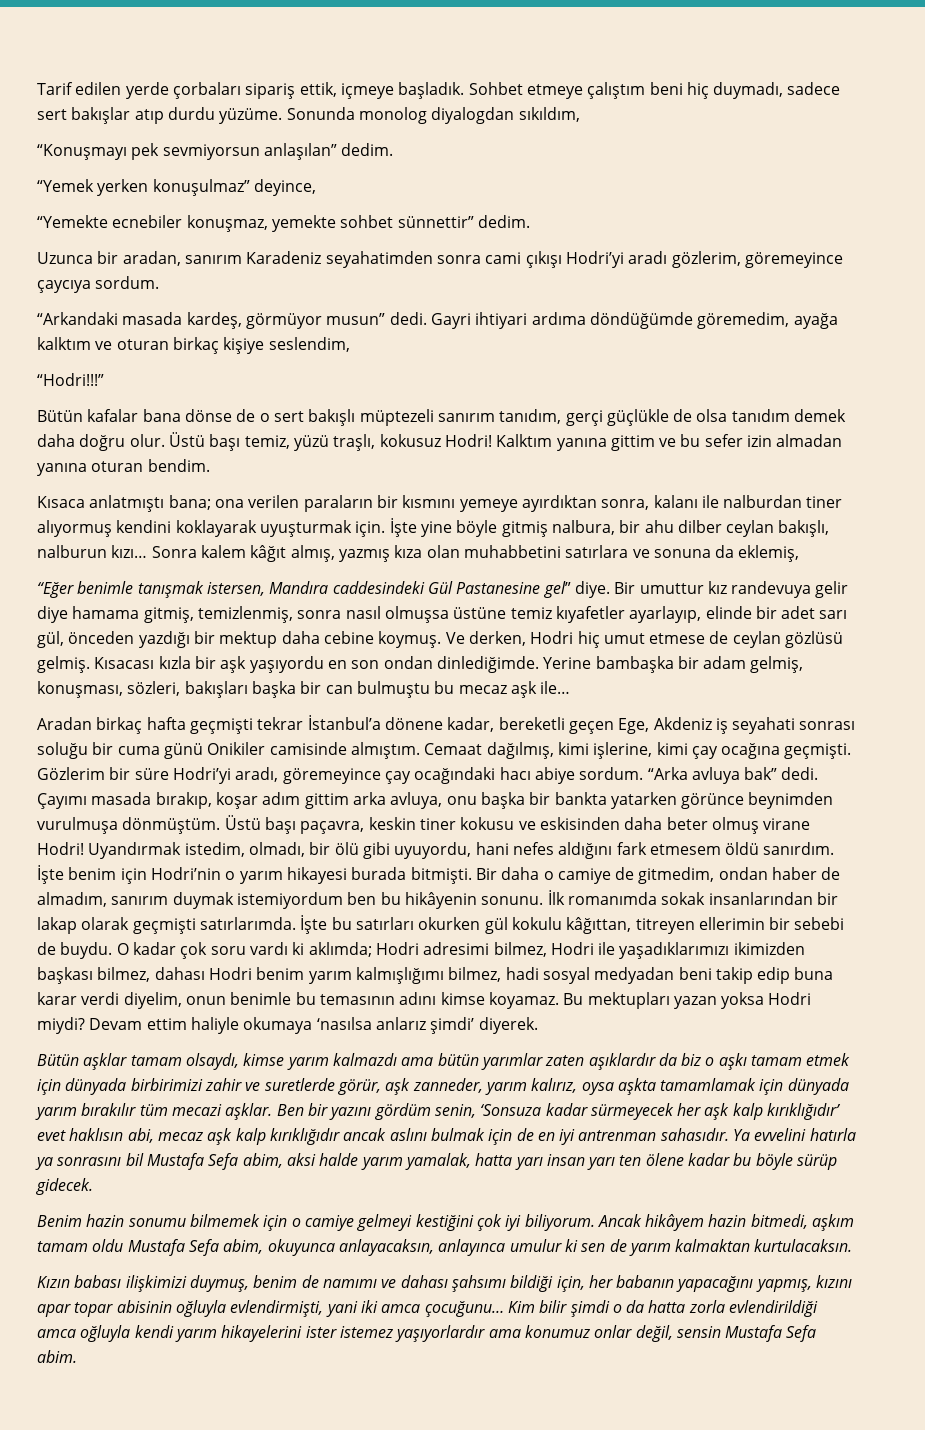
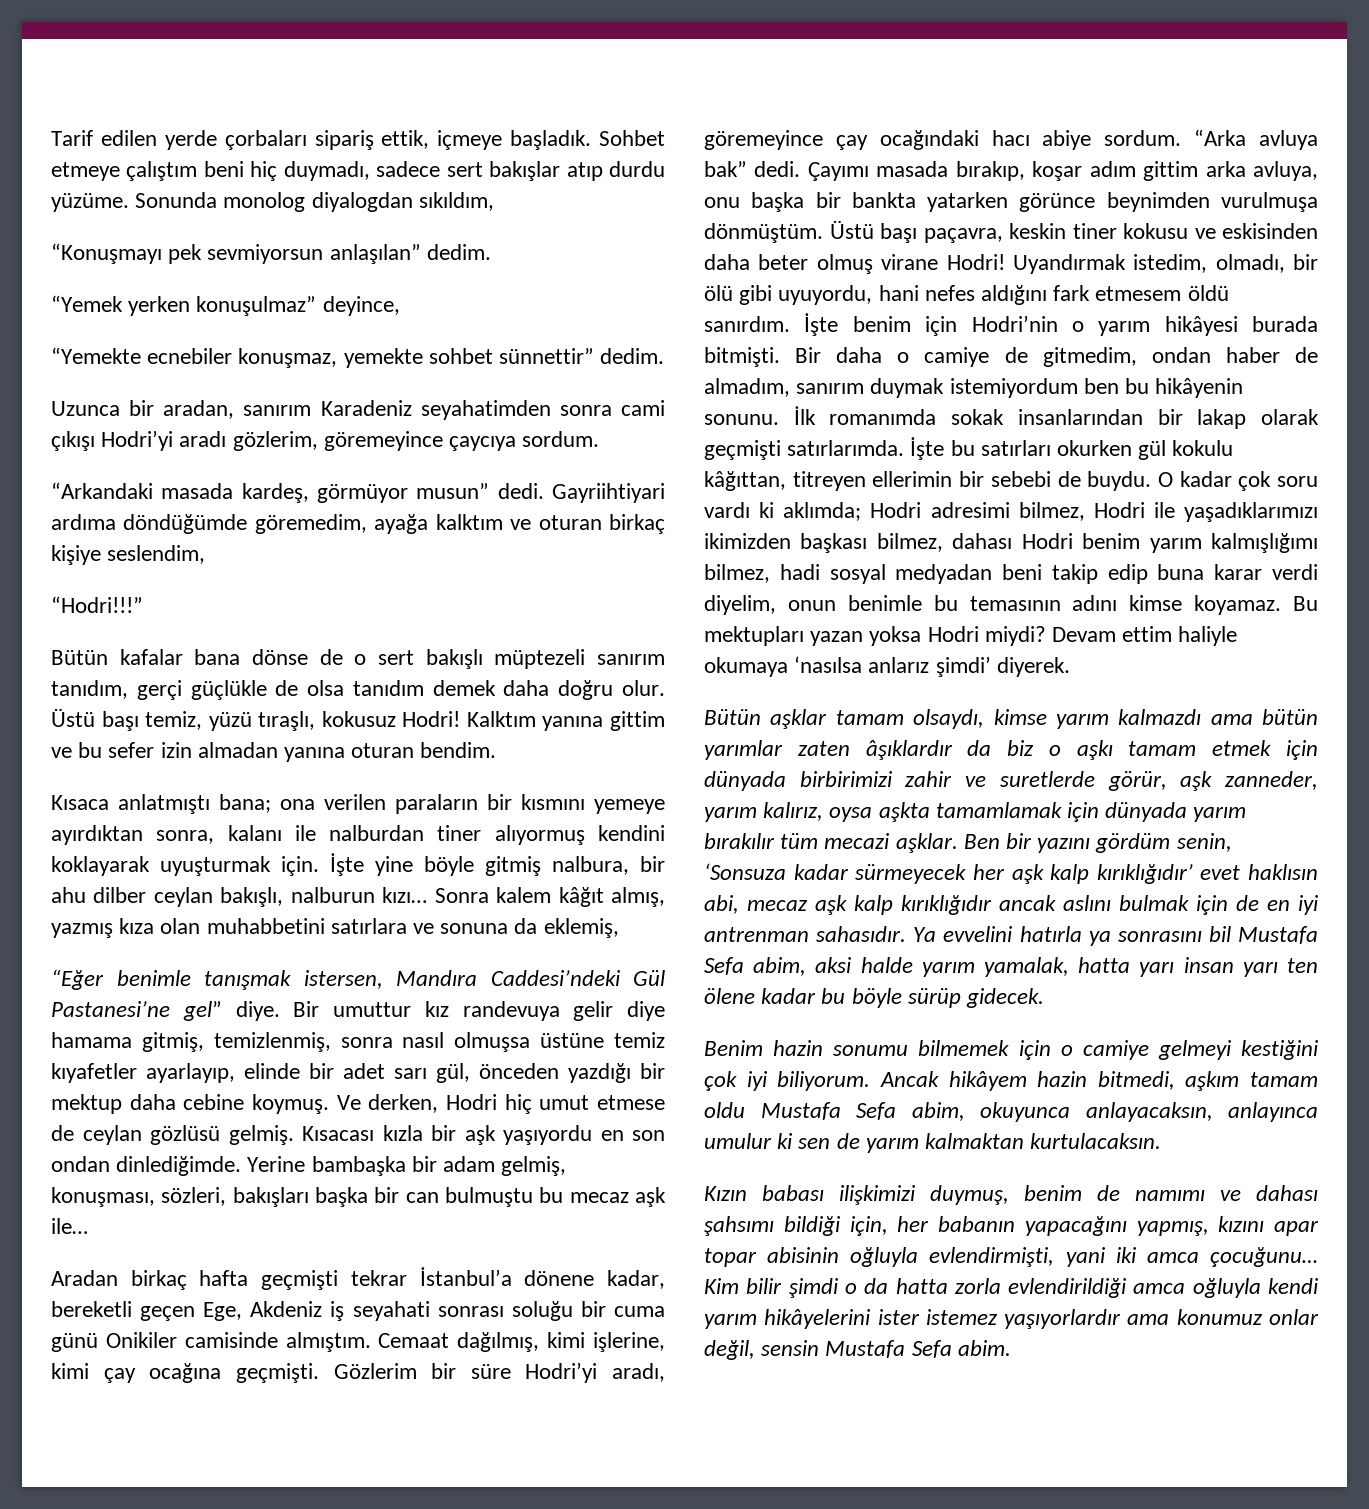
- Gayri ihtiyari ardıma döndüğümde göremedim, ayağa kalktım ve oturan birkaç kişiye seslendim,
+ Gayriihtiyari ardıma döndüğümde göremedim, ayağa kalktım ve oturan birkaç kişiye seslendim,
- Üstü başı temiz, yüzü traşlı, kokusuz Hodri!
+ Üstü başı temiz, yüzü tıraşlı, kokusuz Hodri!
- “Eğer benimle tanışmak istersen, Mandıra caddesindeki Gül Pastanesine gel” diye.
+ “Eğer benimle tanışmak istersen, Mandıra Caddesi’ndeki Gül Pastanesi’ne gel” diye.
- İşte benim için Hodri’nin o yarım hikayesi burada bitmişti.
+ İşte benim için Hodri’nin o yarım hikâyesi burada bitmişti.
- Bütün aşklar tamam olsaydı, kimse yarım kalmazdı ama bütün yarımlar zaten aşıklardır da biz o aşkı tamam etmek için dünyada birbirimizi zahir ve suretlerde görür, aşk zanneder, yarım kalırız, oysa aşkta tamamlamak için dünyada yarım bırakılır tüm mecazi aşklar.
+ Bütün aşklar tamam olsaydı, kimse yarım kalmazdı ama bütün yarımlar zaten âşıklardır da biz o aşkı tamam etmek için dünyada birbirimizi zahir ve suretlerde görür, aşk zanneder, yarım kalırız, oysa aşkta tamamlamak için dünyada yarım bırakılır tüm mecazi aşklar.
- Kim bilir şimdi o da hatta zorla evlendirildiği amca oğluyla kendi yarım hikayelerini ister istemez yaşıyorlardır ama konumuz onlar değil, sensin Mustafa Sefa abim.
+ Kim bilir şimdi o da hatta zorla evlendirildiği amca oğluyla kendi yarım hikâyelerini ister istemez yaşıyorlardır ama konumuz onlar değil, sensin Mustafa Sefa abim.

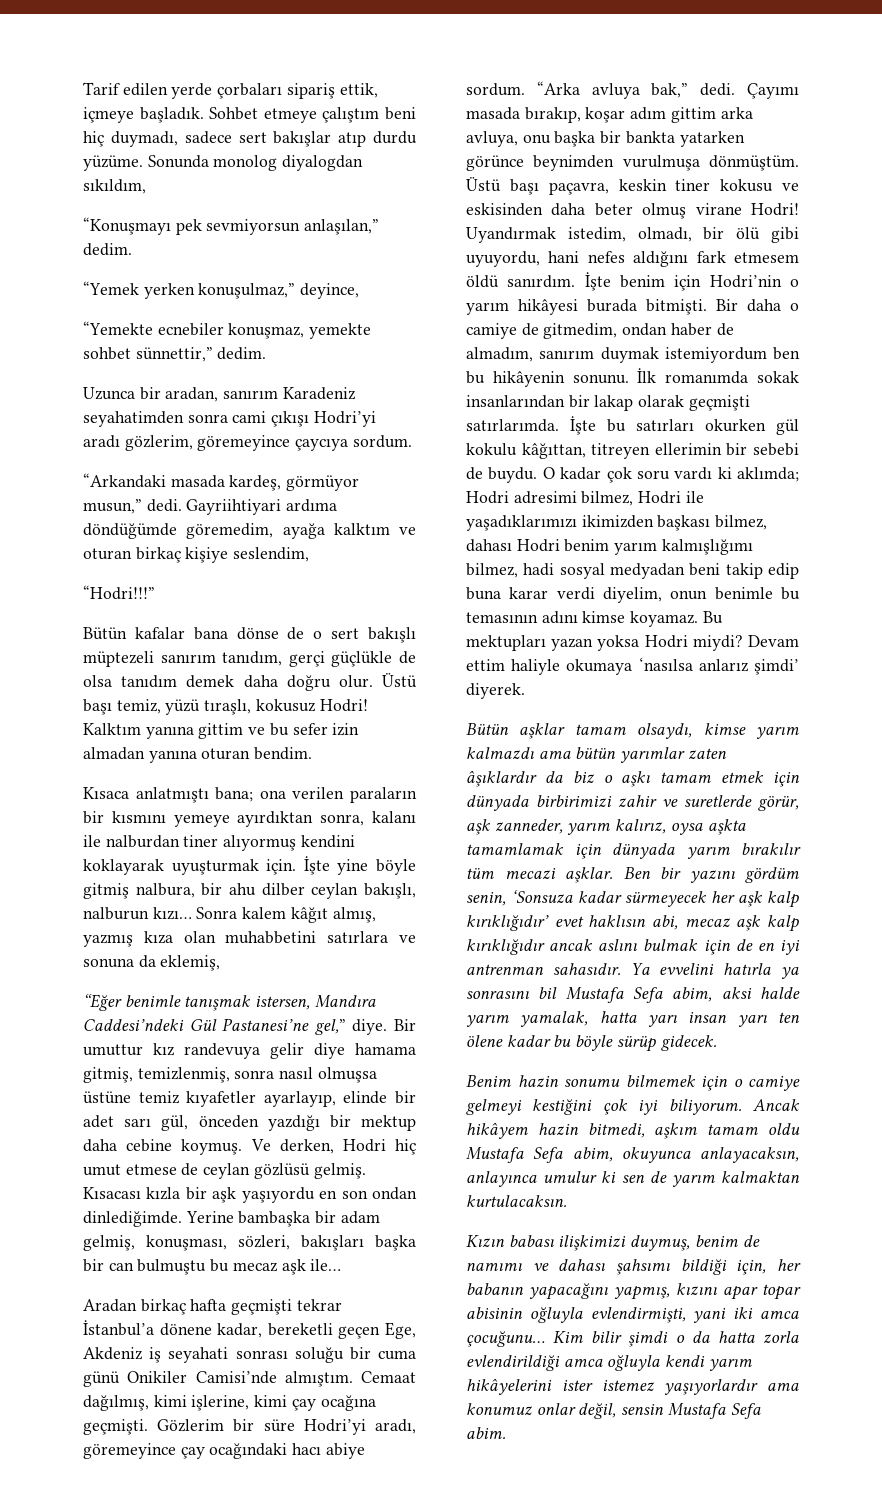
- “Konuşmayı pek sevmiyorsun anlaşılan” dedim.
+ “Konuşmayı pek sevmiyorsun anlaşılan,” dedim.
- “Yemek yerken konuşulmaz” deyince,
+ “Yemek yerken konuşulmaz,” deyince,
- “Yemekte ecnebiler konuşmaz, yemekte sohbet sünnettir” dedim.
+ “Yemekte ecnebiler konuşmaz, yemekte sohbet sünnettir,” dedim.
- “Arkandaki masada kardeş, görmüyor musun” dedi.
+ “Arkandaki masada kardeş, görmüyor musun,” dedi.
- “Eğer benimle tanışmak istersen, Mandıra Caddesi’ndeki Gül Pastanesi’ne gel” diye.
+ “Eğer benimle tanışmak istersen, Mandıra Caddesi’ndeki Gül Pastanesi’ne gel,” diye.
- Aradan birkaç hafta geçmişti tekrar İstanbul’a dönene kadar, bereketli geçen Ege, Akdeniz iş seyahati sonrası soluğu bir cuma günü Onikiler camisinde almıştım.
+ Aradan birkaç hafta geçmişti tekrar İstanbul’a dönene kadar, bereketli geçen Ege, Akdeniz iş seyahati sonrası soluğu bir cuma günü Onikiler Camisi’nde almıştım.
- “Arka avluya bak” dedi.
+ “Arka avluya bak,” dedi.

